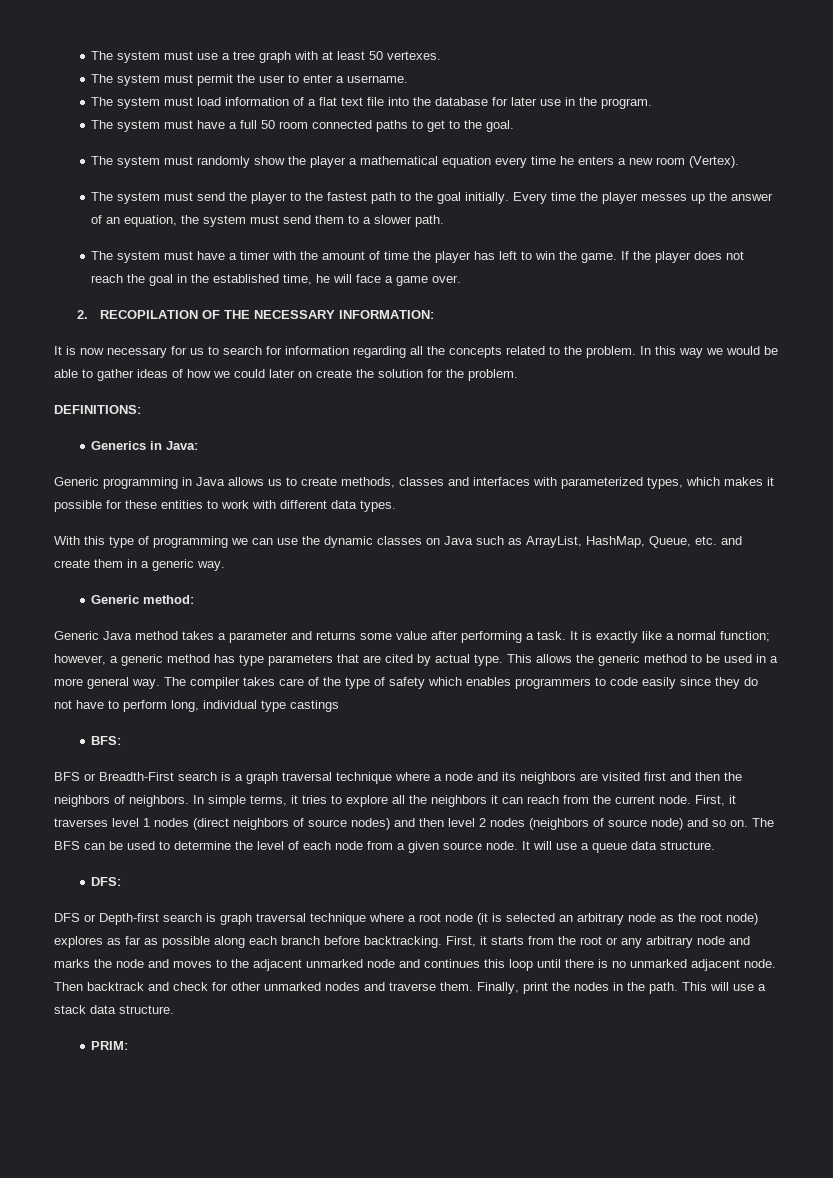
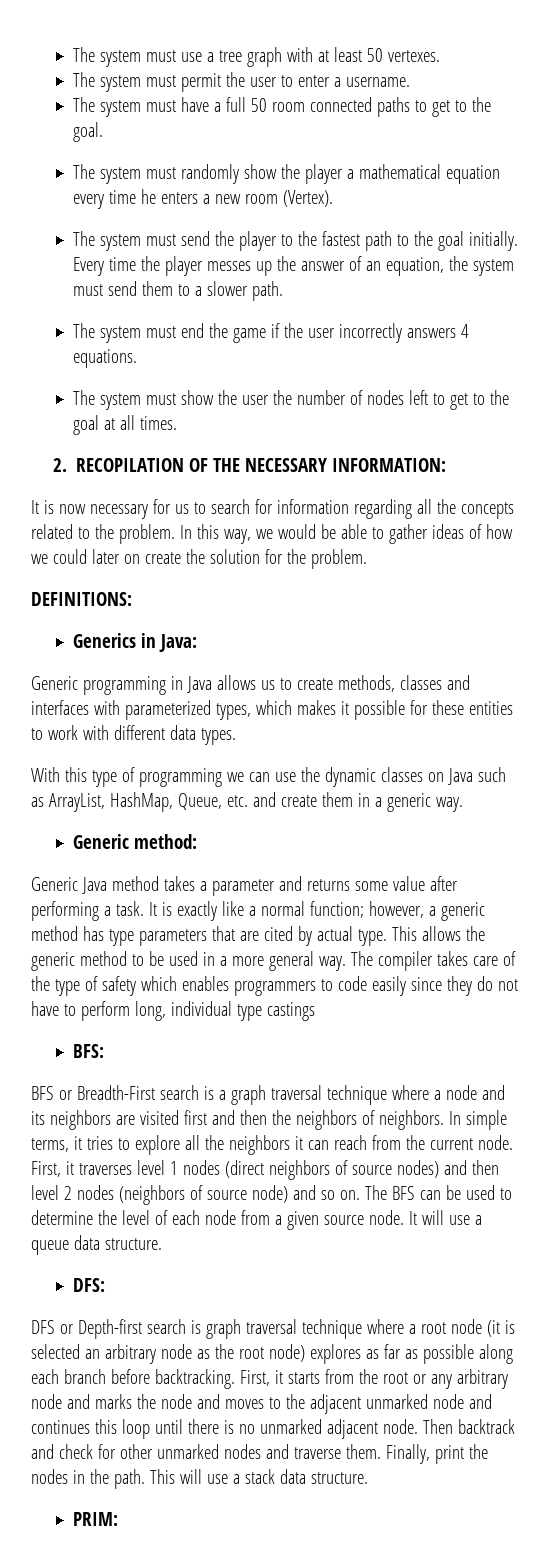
- The system must load information of a flat text file into the database for later use in the program.
- The system must have a timer with the amount of time the player has left to win the game. If the player does not reach the goal in the established time, he will face a game over.
+ The system must end the game if the user incorrectly answers 4 equations.
+ The system must show the user the number of nodes left to get to the goal at all times.
- In this way we would be able to gather ideas of how we could later on create the solution for the problem.
+ In this way, we would be able to gather ideas of how we could later on create the solution for the problem.

